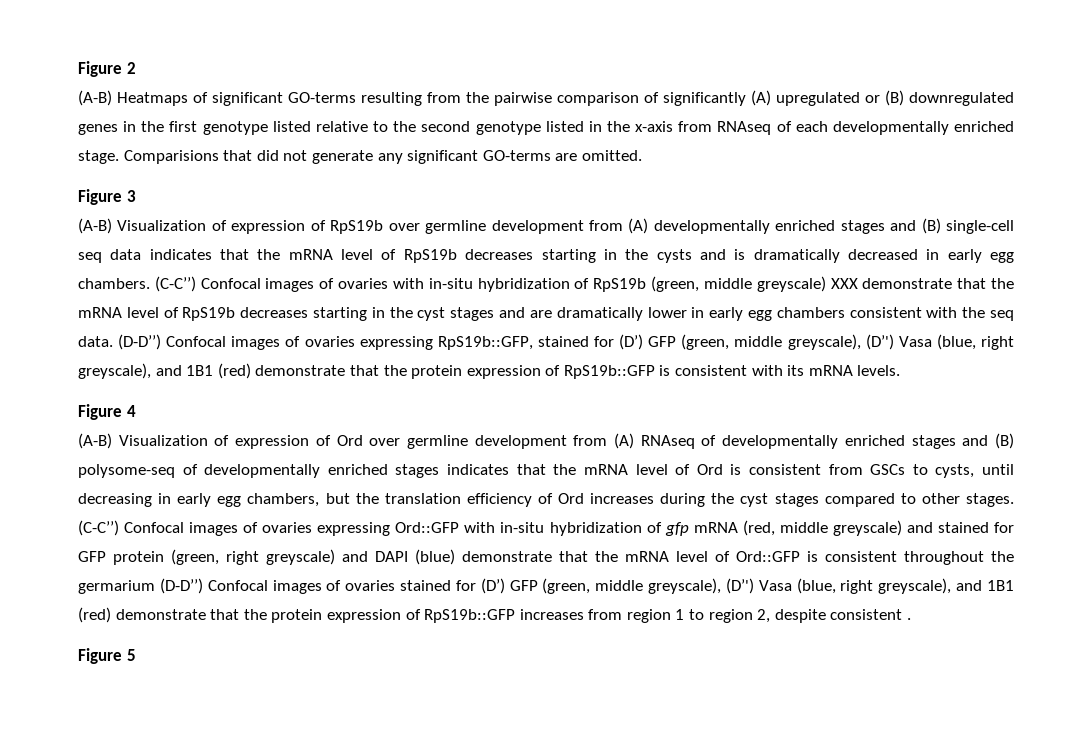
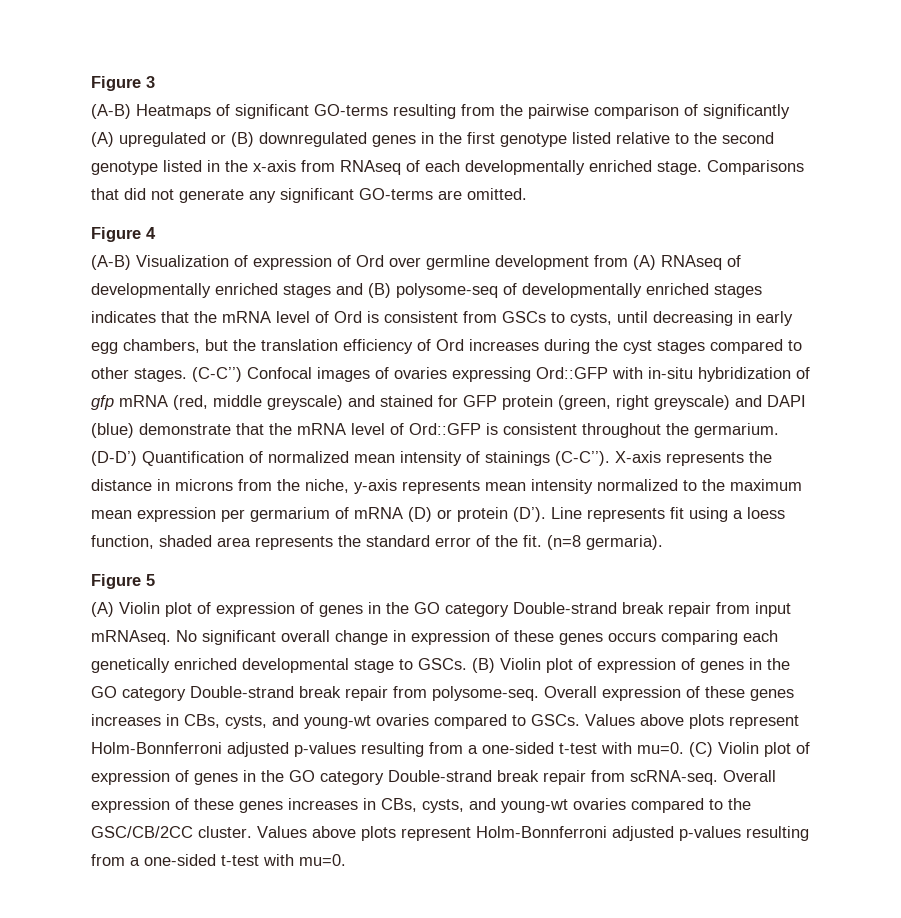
- Figure 2
+ Figure 3
- Comparisions that did not generate any significant GO-terms are omitted.
+ Comparisons that did not generate any significant GO-terms are omitted.
- Figure 3
- (A-B) Visualization of expression of RpS19b over germline development from (A) developmentally enriched stages and (B) single-cell seq data indicates that the mRNA level of RpS19b decreases starting in the cysts and is dramatically decreased in early egg chambers. (C-C’’) Confocal images of ovaries with in-situ hybridization of RpS19b (green, middle greyscale) XXX demonstrate that the mRNA level of RpS19b decreases starting in the cyst stages and are dramatically lower in early egg chambers consistent with the seq data. (D-D’’) Confocal images of ovaries expressing RpS19b::GFP, stained for (D’) GFP (green, middle greyscale), (D’') Vasa (blue, right greyscale), and 1B1 (red) demonstrate that the protein expression of RpS19b::GFP is consistent with its mRNA levels.
- (C-C’’) Confocal images of ovaries expressing Ord::GFP with in-situ hybridization of gfp mRNA (red, middle greyscale) and stained for GFP protein (green, right greyscale) and DAPI (blue) demonstrate that the mRNA level of Ord::GFP is consistent throughout the germarium (D-D’’) Confocal images of ovaries stained for (D’) GFP (green, middle greyscale), (D’') Vasa (blue, right greyscale), and 1B1 (red) demonstrate that the protein expression of RpS19b::GFP increases from region 1 to region 2, despite consistent .
+ (C-C’’) Confocal images of ovaries expressing Ord::GFP with in-situ hybridization of gfp mRNA (red, middle greyscale) and stained for GFP protein (green, right greyscale) and DAPI (blue) demonstrate that the mRNA level of Ord::GFP is consistent throughout the germarium. (D-D’) Quantification of normalized mean intensity of stainings (C-C’’). X-axis represents the distance in microns from the niche, y-axis represents mean intensity normalized to the maximum mean expression per germarium of mRNA (D) or protein (D’). Line represents fit using a loess function, shaded area represents the standard error of the fit. (n=8 germaria).
  Figure 5
+ (A) Violin plot of expression of genes in the GO category Double-strand break repair from input mRNAseq. No significant overall change in expression of these genes occurs comparing each genetically enriched developmental stage to GSCs. (B) Violin plot of expression of genes in the GO category Double-strand break repair from polysome-seq. Overall expression of these genes increases in CBs, cysts, and young-wt ovaries compared to GSCs. Values above plots represent Holm-Bonnferroni adjusted p-values resulting from a one-sided t-test with mu=0. (C) Violin plot of expression of genes in the GO category Double-strand break repair from scRNA-seq. Overall expression of these genes increases in CBs, cysts, and young-wt ovaries compared to the GSC/CB/2CC cluster. Values above plots represent Holm-Bonnferroni adjusted p-values resulting from a one-sided t-test with mu=0.

